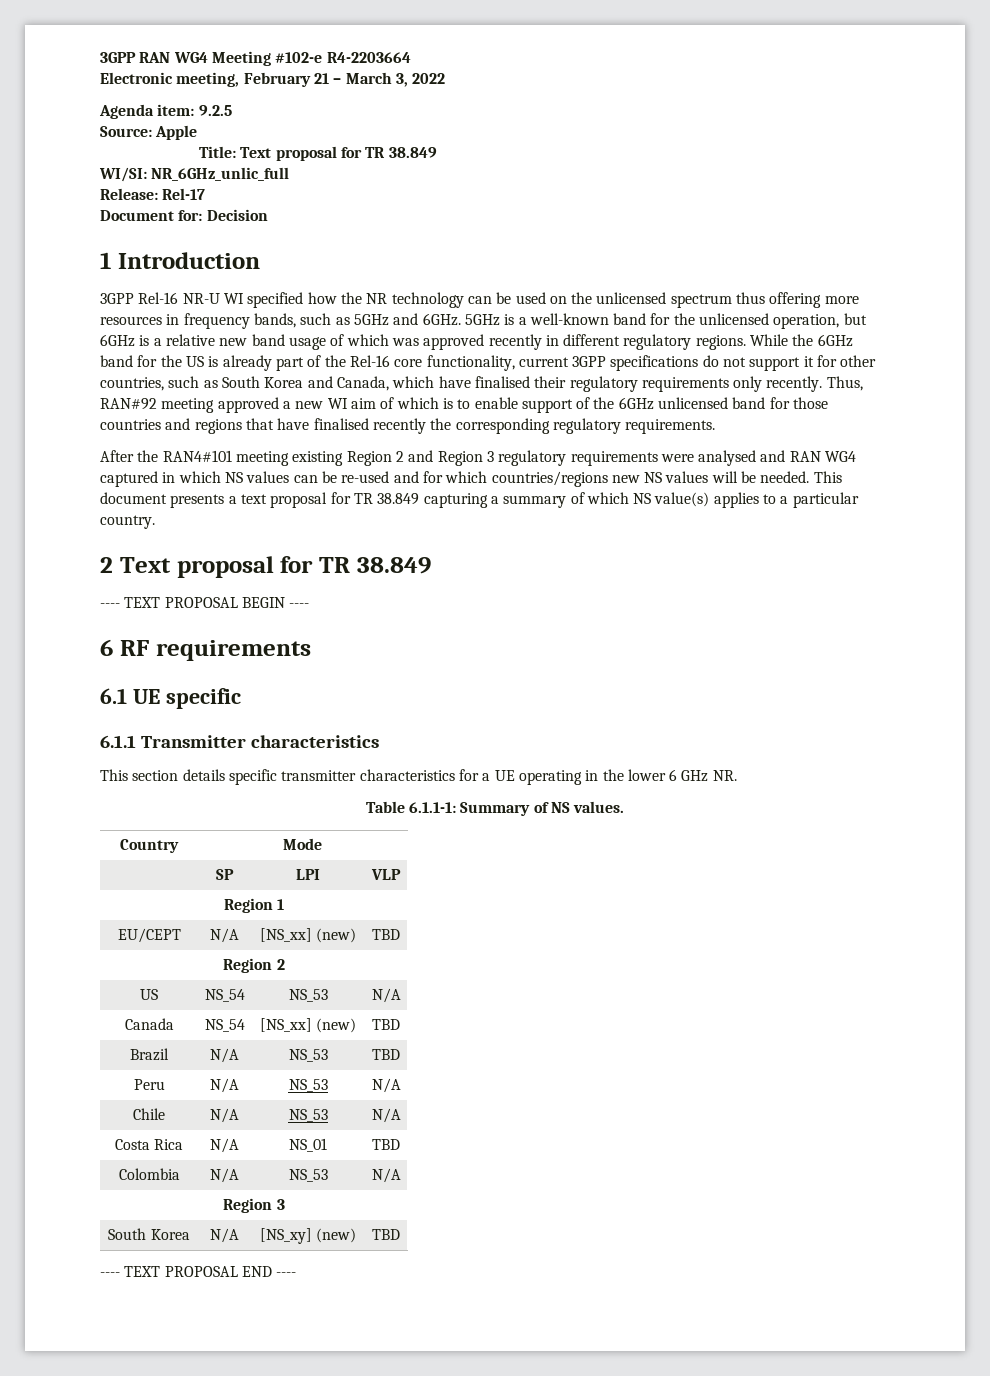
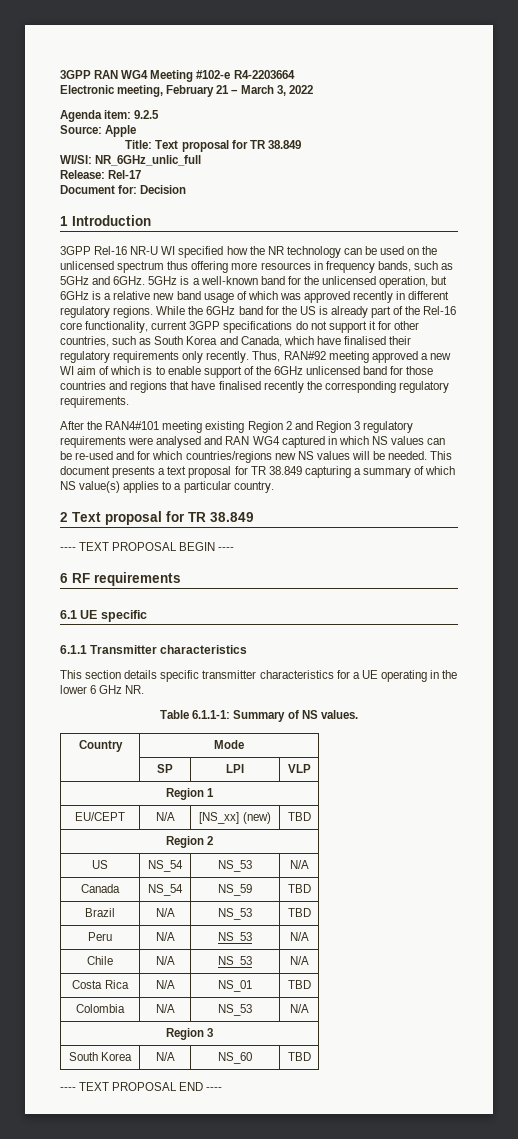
- Canada | NS_54 | [NS_xx] (new) | TBD
+ Canada | NS_54 | NS_59 | TBD
- South Korea | N/A | [NS_xy] (new) | TBD
+ South Korea | N/A | NS_60 | TBD

